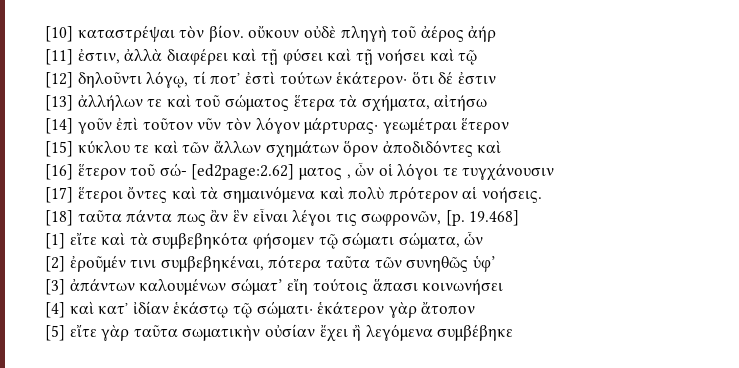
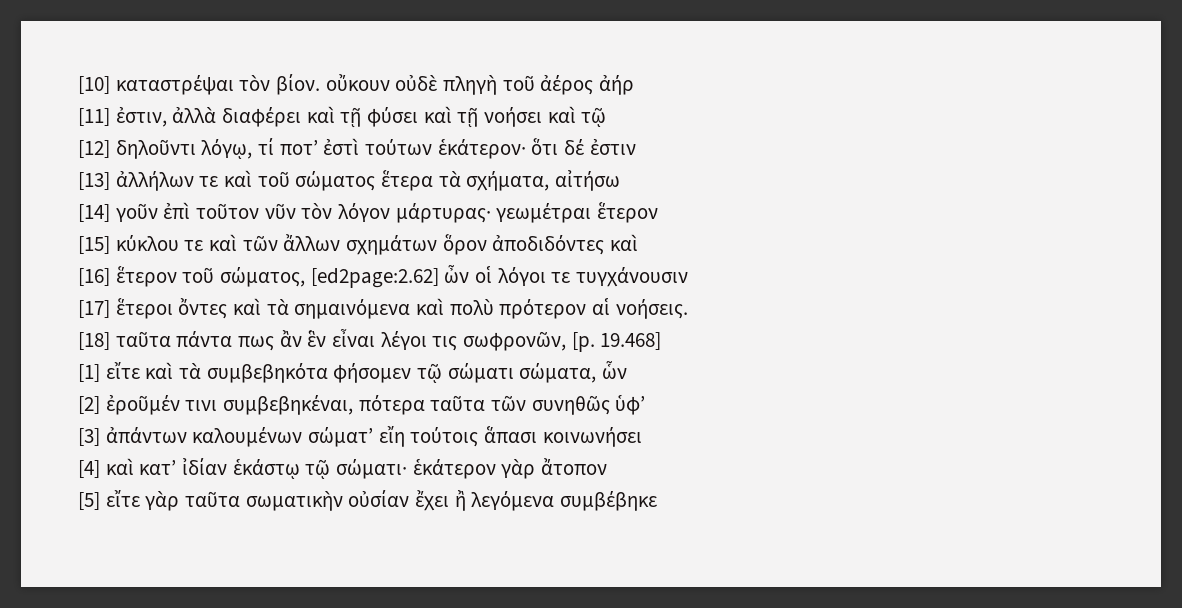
- [12] δηλοῦντι λόγῳ, τί ποτ᾽ ἐστὶ τούτων ἑκάτερον· ὅτι δέ ἐστιν
+ [12] δηλοῦντι λόγῳ, τί ποτ’ ἐστὶ τούτων ἑκάτερον· ὅτι δέ ἐστιν
- [16] ἕτερον τοῦ σώ- [ed2page:2.62] ματος , ὦν οἱ λόγοι τε τυγχάνουσιν
+ [16] ἕτερον τοῦ σώματος, [ed2page:2.62] ὦν οἱ λόγοι τε τυγχάνουσιν
- [4] καὶ κατ᾽ ἰδίαν ἑκάστῳ τῷ σώματι· ἑκάτερον γὰρ ἄτοπον
+ [4] καὶ κατ’ ἰδίαν ἑκάστῳ τῷ σώματι· ἑκάτερον γὰρ ἄτοπον

